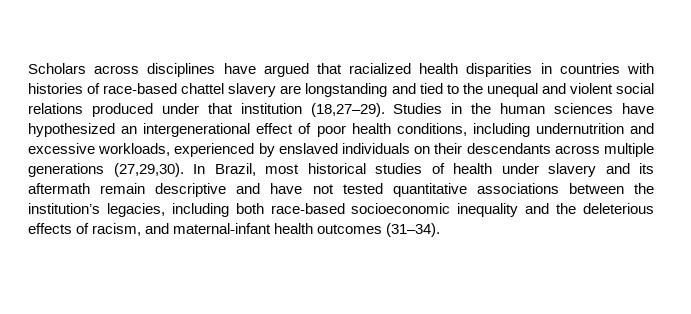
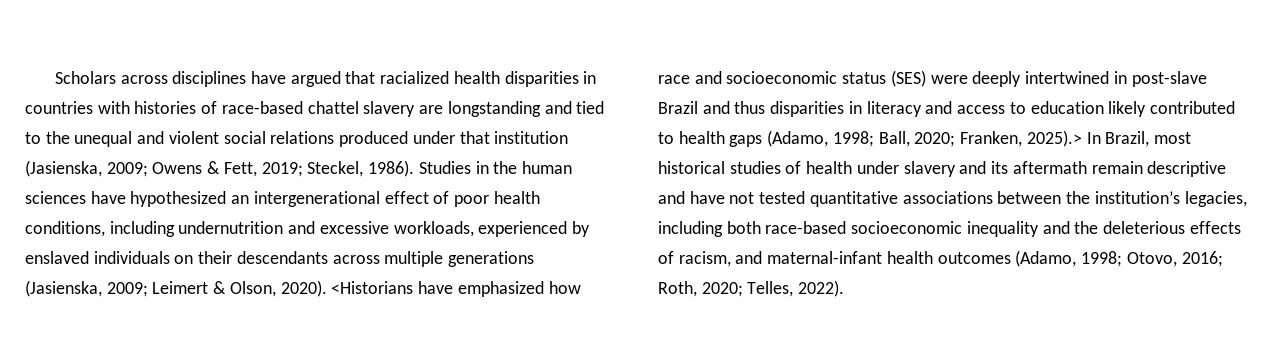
- Scholars across disciplines have argued that racialized health disparities in countries with histories of race-based chattel slavery are longstanding and tied to the unequal and violent social relations produced under that institution (18,27–29).
+ Scholars across disciplines have argued that racialized health disparities in countries with histories of race-based chattel slavery are longstanding and tied to the unequal and violent social relations produced under that institution (Jasienska, 2009; Owens & Fett, 2019; Steckel, 1986).
- Studies in the human sciences have hypothesized an intergenerational effect of poor health conditions, including undernutrition and excessive workloads, experienced by enslaved individuals on their descendants across multiple generations (27,29,30). In Brazil, most historical studies of health under slavery and its aftermath remain descriptive and have not tested quantitative associations between the institution’s legacies, including both race-based socioeconomic inequality and the deleterious effects of racism, and maternal-infant health outcomes (31–34).
+ Studies in the human sciences have hypothesized an intergenerational effect of poor health conditions, including undernutrition and excessive workloads, experienced by enslaved individuals on their descendants across multiple generations (Jasienska, 2009; Leimert & Olson, 2020). <Historians have emphasized how race and socioeconomic status (SES) were deeply intertwined in post-slave Brazil and thus disparities in literacy and access to education likely contributed to health gaps (Adamo, 1998; Ball, 2020; Franken, 2025).> In Brazil, most historical studies of health under slavery and its aftermath remain descriptive and have not tested quantitative associations between the institution’s legacies, including both race-based socioeconomic inequality and the deleterious effects of racism, and maternal-infant health outcomes (Adamo, 1998; Otovo, 2016; Roth, 2020; Telles, 2022).

